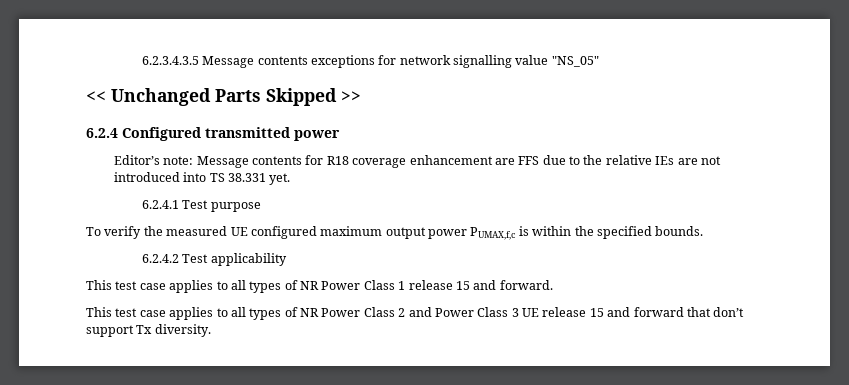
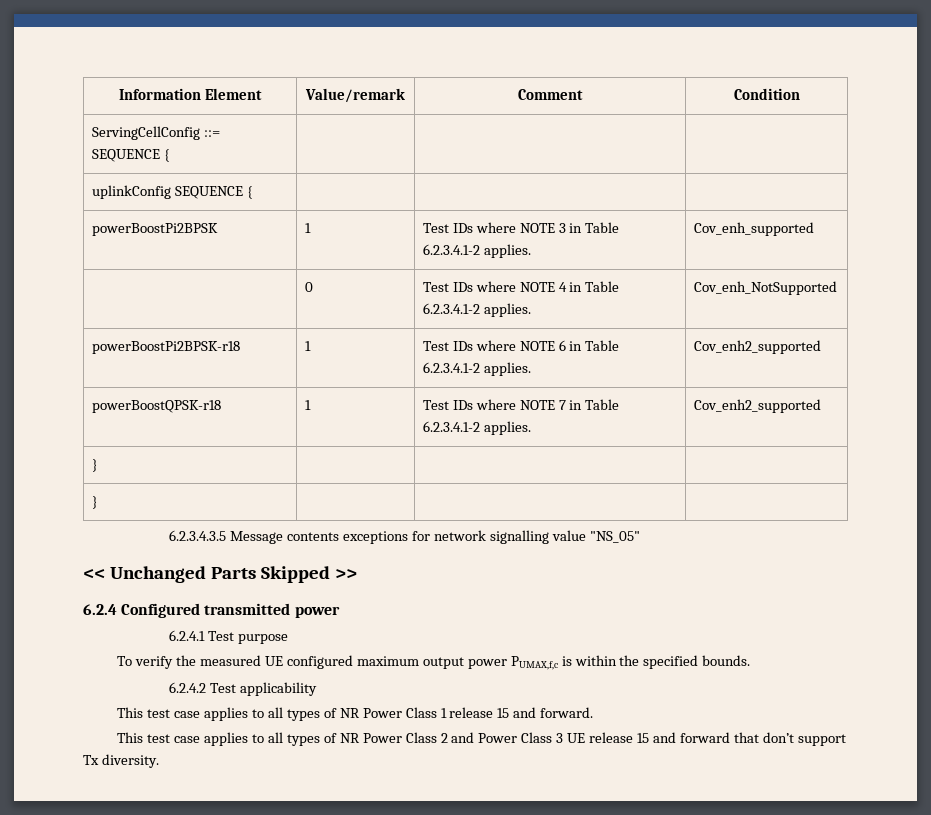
+ Information Element | Value/remark | Comment | Condition
+ ServingCellConfig ::= SEQUENCE { | | |
+ uplinkConfig SEQUENCE { | | |
+ powerBoostPi2BPSK | 1 | Test IDs where NOTE 3 in Table 6.2.3.4.1-2 applies. | Cov_enh_supported
+ | 0 | Test IDs where NOTE 4 in Table 6.2.3.4.1-2 applies. | Cov_enh_NotSupported
+ powerBoostPi2BPSK-r18 | 1 | Test IDs where NOTE 6 in Table 6.2.3.4.1-2 applies. | Cov_enh2_supported
+ powerBoostQPSK-r18 | 1 | Test IDs where NOTE 7 in Table 6.2.3.4.1-2 applies. | Cov_enh2_supported
+ } | | |
+ } | | |
- Editor’s note: Message contents for R18 coverage enhancement are FFS due to the relative IEs are not introduced into TS 38.331 yet.

